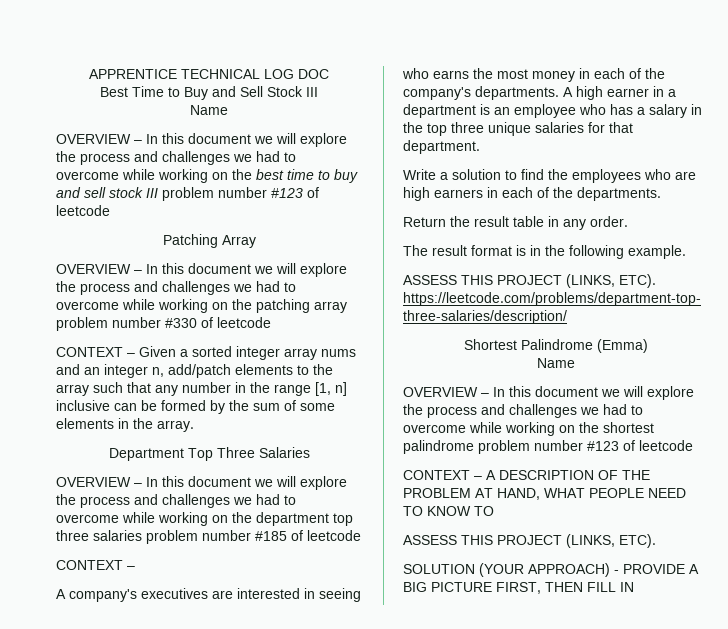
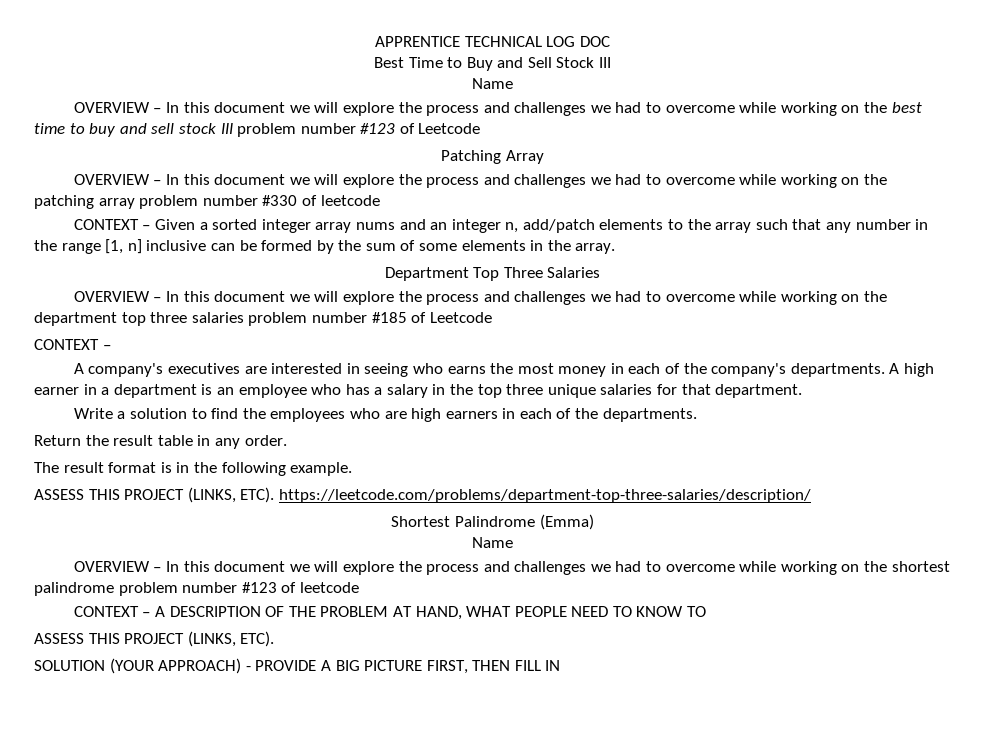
- OVERVIEW – In this document we will explore the process and challenges we had to overcome while working on the best time to buy and sell stock III problem number #123 of leetcode
+ OVERVIEW – In this document we will explore the process and challenges we had to overcome while working on the best time to buy and sell stock III problem number #123 of Leetcode
- OVERVIEW – In this document we will explore the process and challenges we had to overcome while working on the department top three salaries problem number #185 of leetcode
+ OVERVIEW – In this document we will explore the process and challenges we had to overcome while working on the department top three salaries problem number #185 of Leetcode

